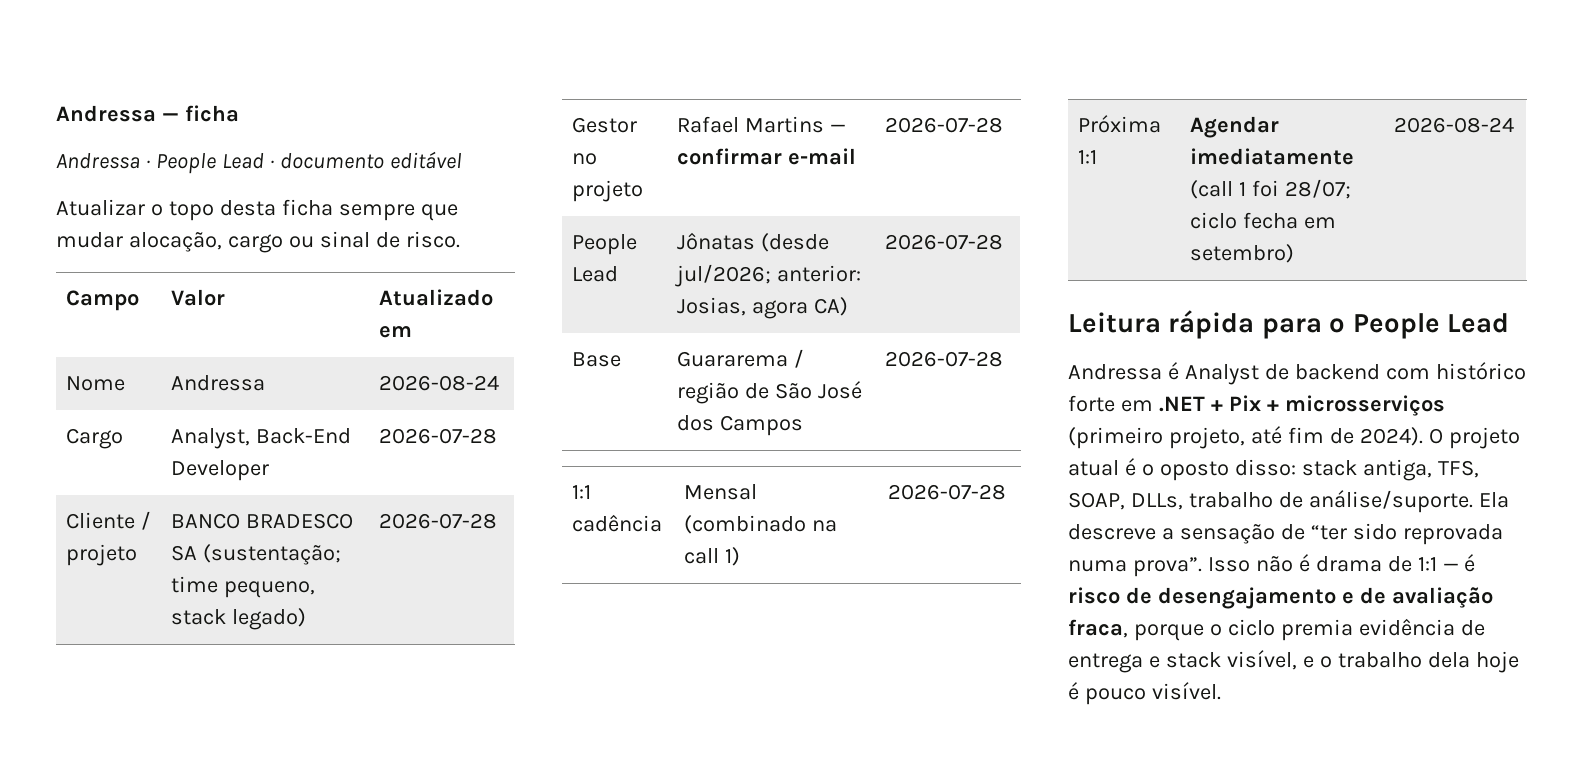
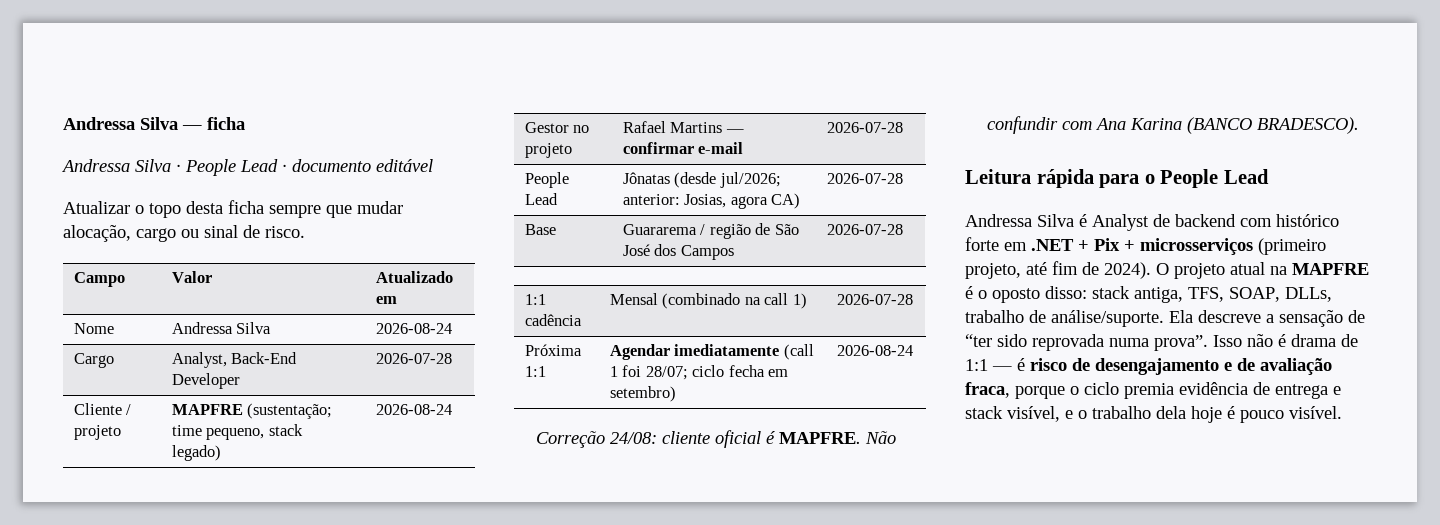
- Andressa — ficha
+ Andressa Silva — ficha
- Andressa · People Lead · documento editável
+ Andressa Silva · People Lead · documento editável
- Nome | Andressa | 2026-08-24
+ Nome | Andressa Silva | 2026-08-24
- Cliente / projeto | BANCO BRADESCO SA (sustentação; time pequeno, stack legado) | 2026-07-28
+ Cliente / projeto | MAPFRE (sustentação; time pequeno, stack legado) | 2026-08-24
+ Correção 24/08: cliente oficial é MAPFRE. Não confundir com Ana Karina (BANCO BRADESCO).
- Andressa é Analyst de backend com histórico forte em .NET + Pix + microsserviços (primeiro projeto, até fim de 2024).
+ Andressa Silva é Analyst de backend com histórico forte em .NET + Pix + microsserviços (primeiro projeto, até fim de 2024).
- O projeto atual é o oposto disso: stack antiga, TFS, SOAP, DLLs, trabalho de análise/suporte.
+ O projeto atual na MAPFRE é o oposto disso: stack antiga, TFS, SOAP, DLLs, trabalho de análise/suporte.

